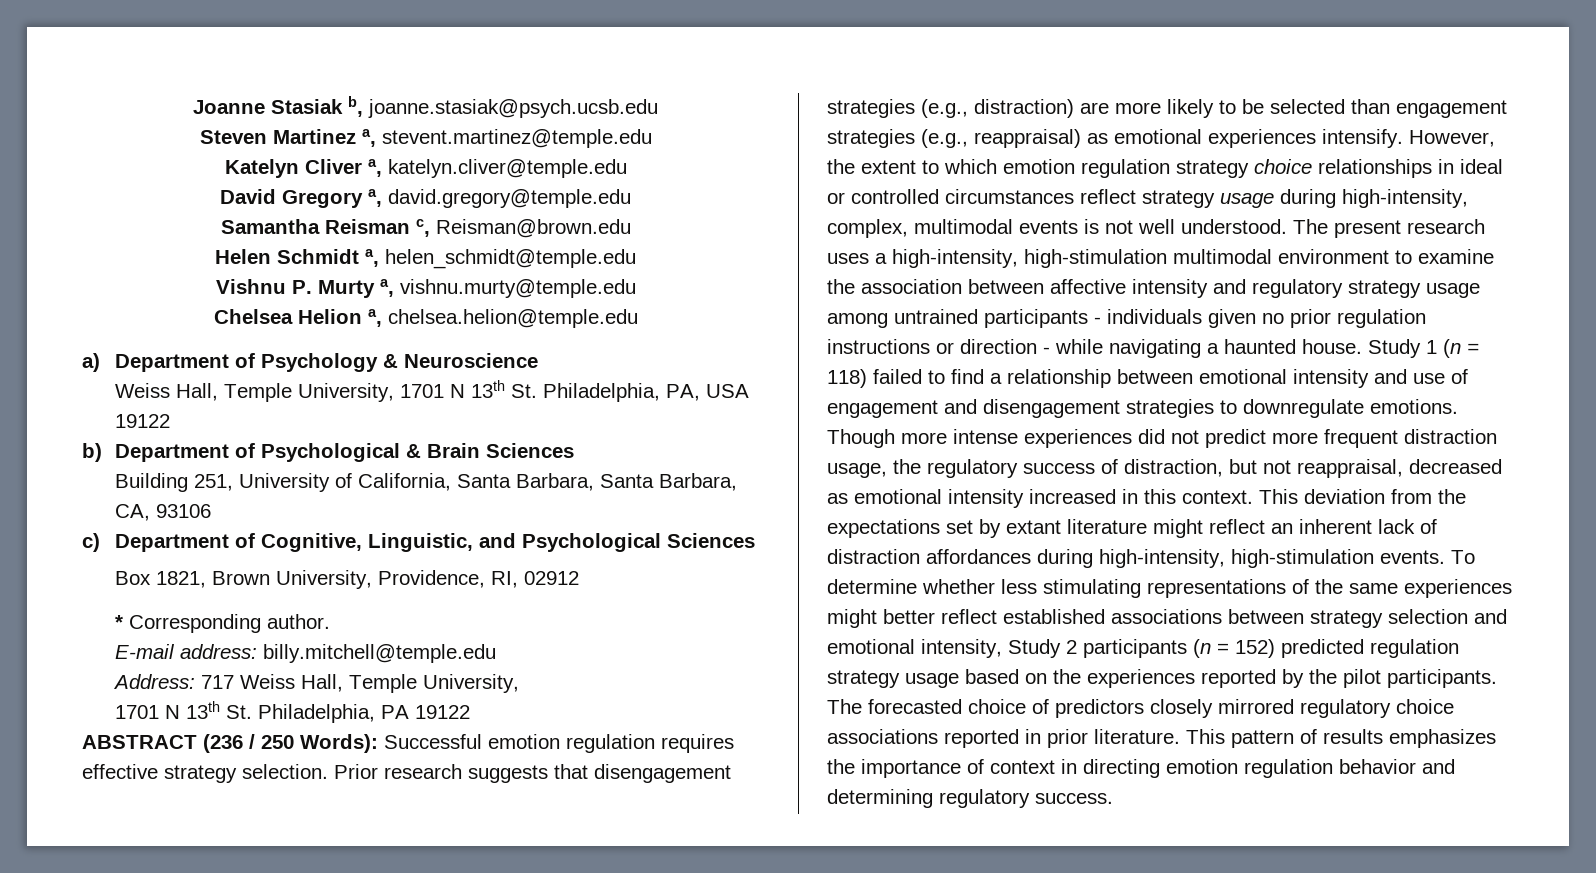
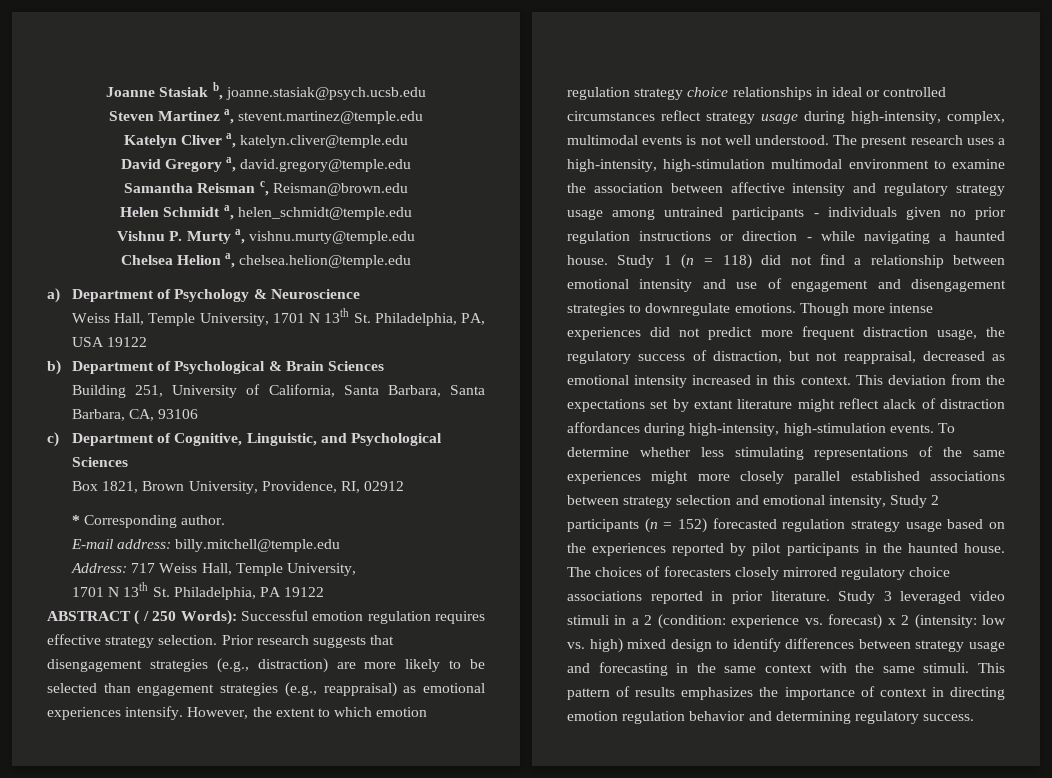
- ABSTRACT (236 / 250 Words): Successful emotion regulation requires effective strategy selection.
+ ABSTRACT ( / 250 Words): Successful emotion regulation requires effective strategy selection.
- Study 1 (n = 118) failed to find a relationship between emotional intensity and use of engagement and disengagement strategies to downregulate emotions.
+ Study 1 (n = 118) did not find a relationship between emotional intensity and use of engagement and disengagement strategies to downregulate emotions.
- This deviation from the expectations set by extant literature might reflect an inherent lack of distraction affordances during high-intensity, high-stimulation events.
+ This deviation from the expectations set by extant literature might reflect alack of distraction affordances during high-intensity, high-stimulation events.
- To determine whether less stimulating representations of the same experiences might better reflect established associations between strategy selection and emotional intensity, Study 2 participants (n = 152) predicted regulation strategy usage based on the experiences reported by the pilot participants. The forecasted choice of predictors closely mirrored regulatory choice associations reported in prior literature.
+ To determine whether less stimulating representations of the same experiences might more closely parallel established associations between strategy selection and emotional intensity, Study 2 participants (n = 152) forecasted regulation strategy usage based on the experiences reported by pilot participants in the haunted house. The choices of forecasters closely mirrored regulatory choice associations reported in prior literature.
+ Study 3 leveraged video stimuli in a 2 (condition: experience vs. forecast) x 2 (intensity: low vs. high) mixed design to identify differences between strategy usage and forecasting in the same context with the same stimuli.

